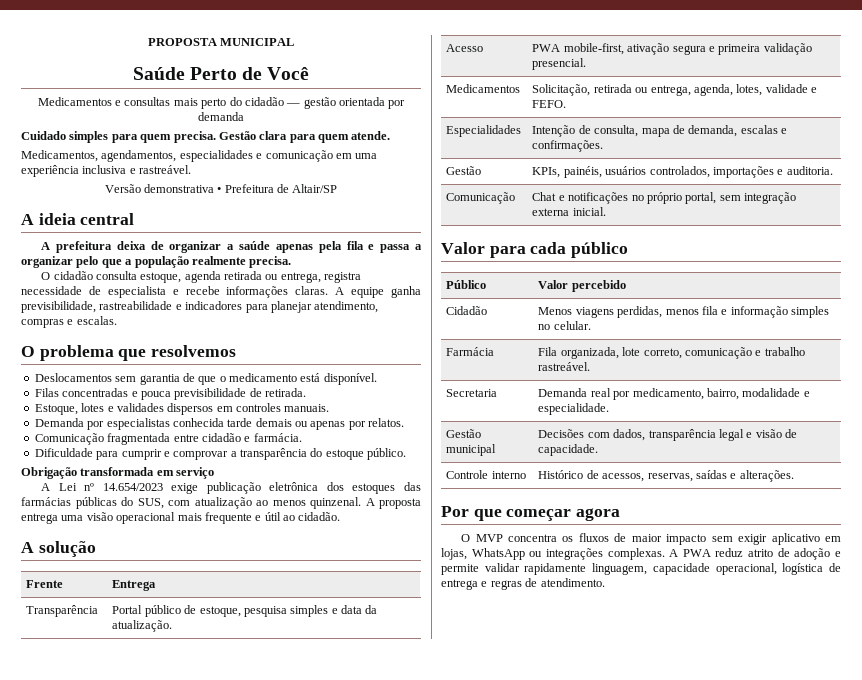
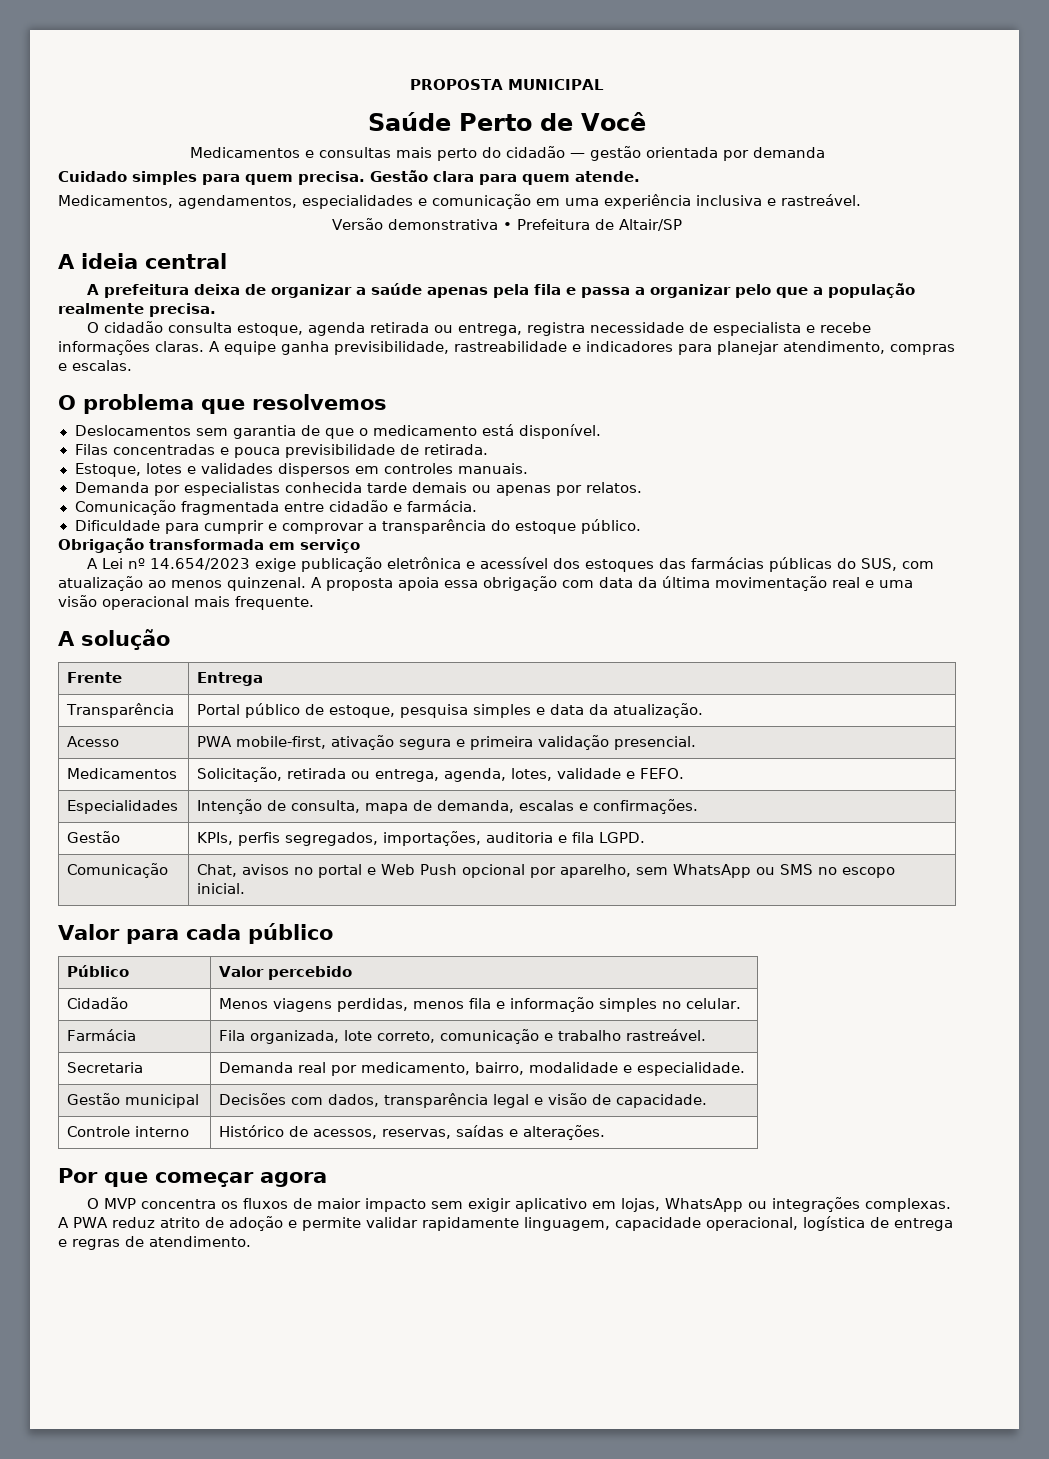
- A Lei nº 14.654/2023 exige publicação eletrônica dos estoques das farmácias públicas do SUS, com atualização ao menos quinzenal.
+ A Lei nº 14.654/2023 exige publicação eletrônica e acessível dos estoques das farmácias públicas do SUS, com atualização ao menos quinzenal.
- A proposta entrega uma visão operacional mais frequente e útil ao cidadão.
+ A proposta apoia essa obrigação com data da última movimentação real e uma visão operacional mais frequente.
- Gestão | KPIs, painéis, usuários controlados, importações e auditoria.
- Comunicação | Chat e notificações no próprio portal, sem integração externa inicial.
+ Gestão | KPIs, perfis segregados, importações, auditoria e fila LGPD.
+ Comunicação | Chat, avisos no portal e Web Push opcional por aparelho, sem WhatsApp ou SMS no escopo inicial.

